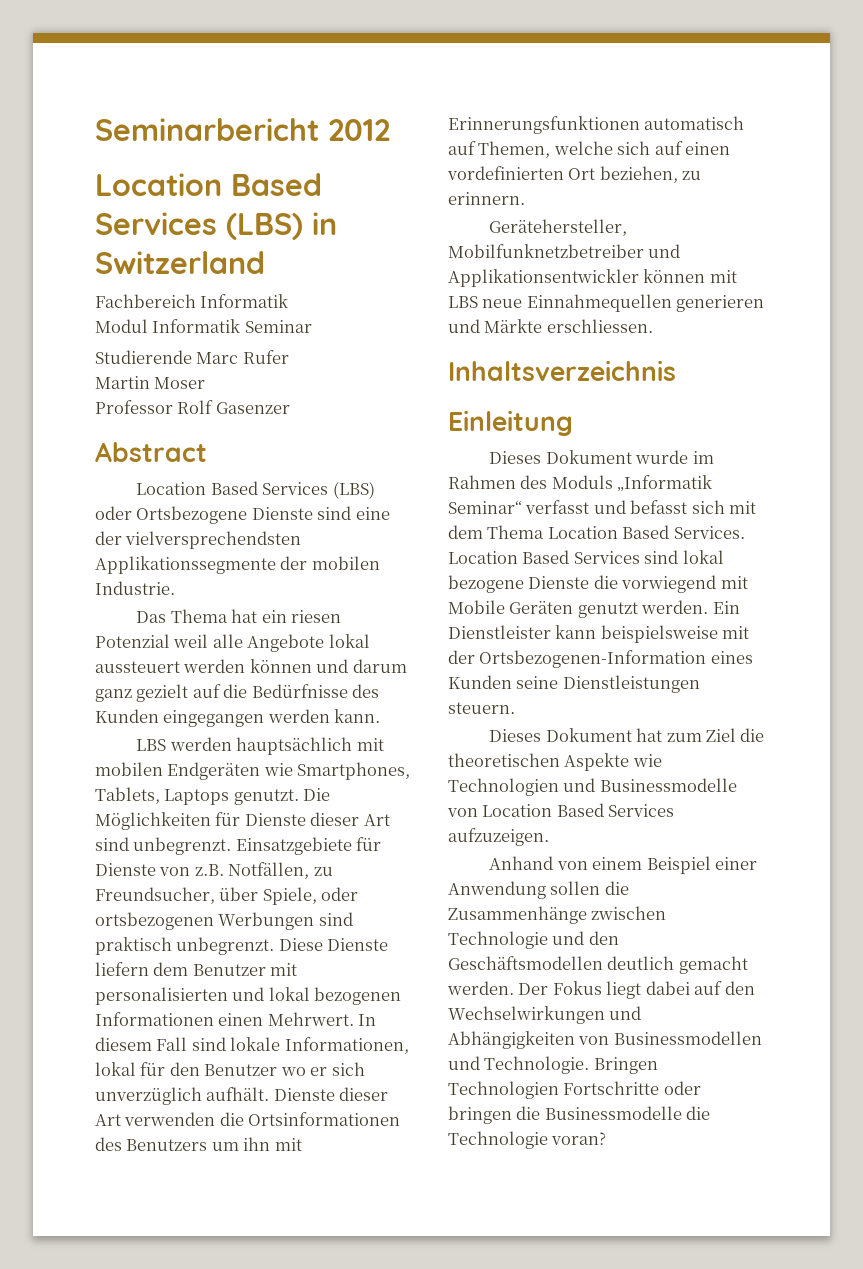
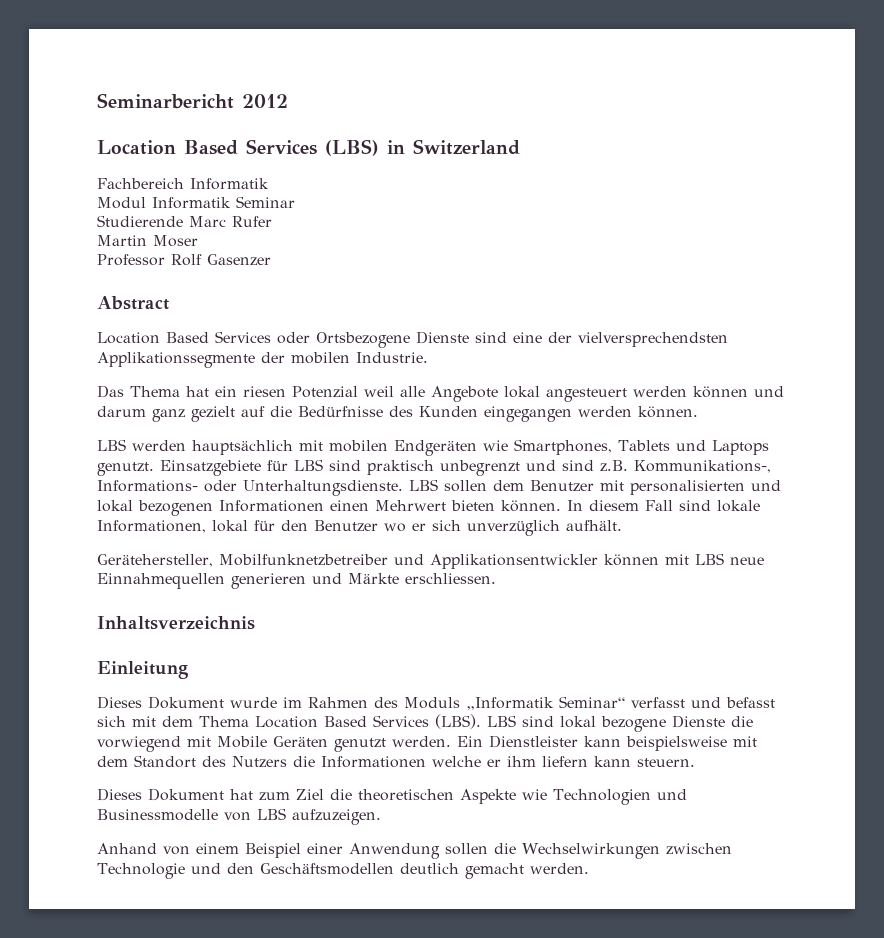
- Location Based Services (LBS) oder Ortsbezogene Dienste sind eine der vielversprechendsten Applikationssegmente der mobilen Industrie.
+ Location Based Services oder Ortsbezogene Dienste sind eine der vielversprechendsten Applikationssegmente der mobilen Industrie.
- Das Thema hat ein riesen Potenzial weil alle Angebote lokal aussteuert werden können und darum ganz gezielt auf die Bedürfnisse des Kunden eingegangen werden kann.
+ Das Thema hat ein riesen Potenzial weil alle Angebote lokal angesteuert werden können und darum ganz gezielt auf die Bedürfnisse des Kunden eingegangen werden können.
- LBS werden hauptsächlich mit mobilen Endgeräten wie Smartphones, Tablets, Laptops genutzt. Die Möglichkeiten für Dienste dieser Art sind unbegrenzt. Einsatzgebiete für Dienste von z.B. Notfällen, zu Freundsucher, über Spiele, oder ortsbezogenen Werbungen sind praktisch unbegrenzt. Diese Dienste liefern dem Benutzer mit personalisierten und lokal bezogenen Informationen einen Mehrwert.
+ LBS werden hauptsächlich mit mobilen Endgeräten wie Smartphones, Tablets und Laptops genutzt. Einsatzgebiete für LBS sind praktisch unbegrenzt und sind z.B. Kommunikations-, Informations- oder Unterhaltungsdienste. LBS sollen dem Benutzer mit personalisierten und lokal bezogenen Informationen einen Mehrwert bieten können.
- Dienste dieser Art verwenden die Ortsinformationen des Benutzers um ihn mit Erinnerungsfunktionen automatisch auf Themen, welche sich auf einen vordefinierten Ort beziehen, zu erinnern.
- Dieses Dokument wurde im Rahmen des Moduls „Informatik Seminar“ verfasst und befasst sich mit dem Thema Location Based Services. Location Based Services sind lokal bezogene Dienste die vorwiegend mit Mobile Geräten genutzt werden.
+ Dieses Dokument wurde im Rahmen des Moduls „Informatik Seminar“ verfasst und befasst sich mit dem Thema Location Based Services (LBS). LBS sind lokal bezogene Dienste die vorwiegend mit Mobile Geräten genutzt werden.
- Ein Dienstleister kann beispielsweise mit der Ortsbezogenen-Information eines Kunden seine Dienstleistungen steuern.
+ Ein Dienstleister kann beispielsweise mit dem Standort des Nutzers die Informationen welche er ihm liefern kann steuern.
- Dieses Dokument hat zum Ziel die theoretischen Aspekte wie Technologien und Businessmodelle von Location Based Services aufzuzeigen.
+ Dieses Dokument hat zum Ziel die theoretischen Aspekte wie Technologien und Businessmodelle von LBS aufzuzeigen.
- Anhand von einem Beispiel einer Anwendung sollen die Zusammenhänge zwischen Technologie und den Geschäftsmodellen deutlich gemacht werden. Der Fokus liegt dabei auf den Wechselwirkungen und Abhängigkeiten von Businessmodellen und Technologie. Bringen Technologien Fortschritte oder bringen die Businessmodelle die Technologie voran?
+ Anhand von einem Beispiel einer Anwendung sollen die Wechselwirkungen zwischen Technologie und den Geschäftsmodellen deutlich gemacht werden.

